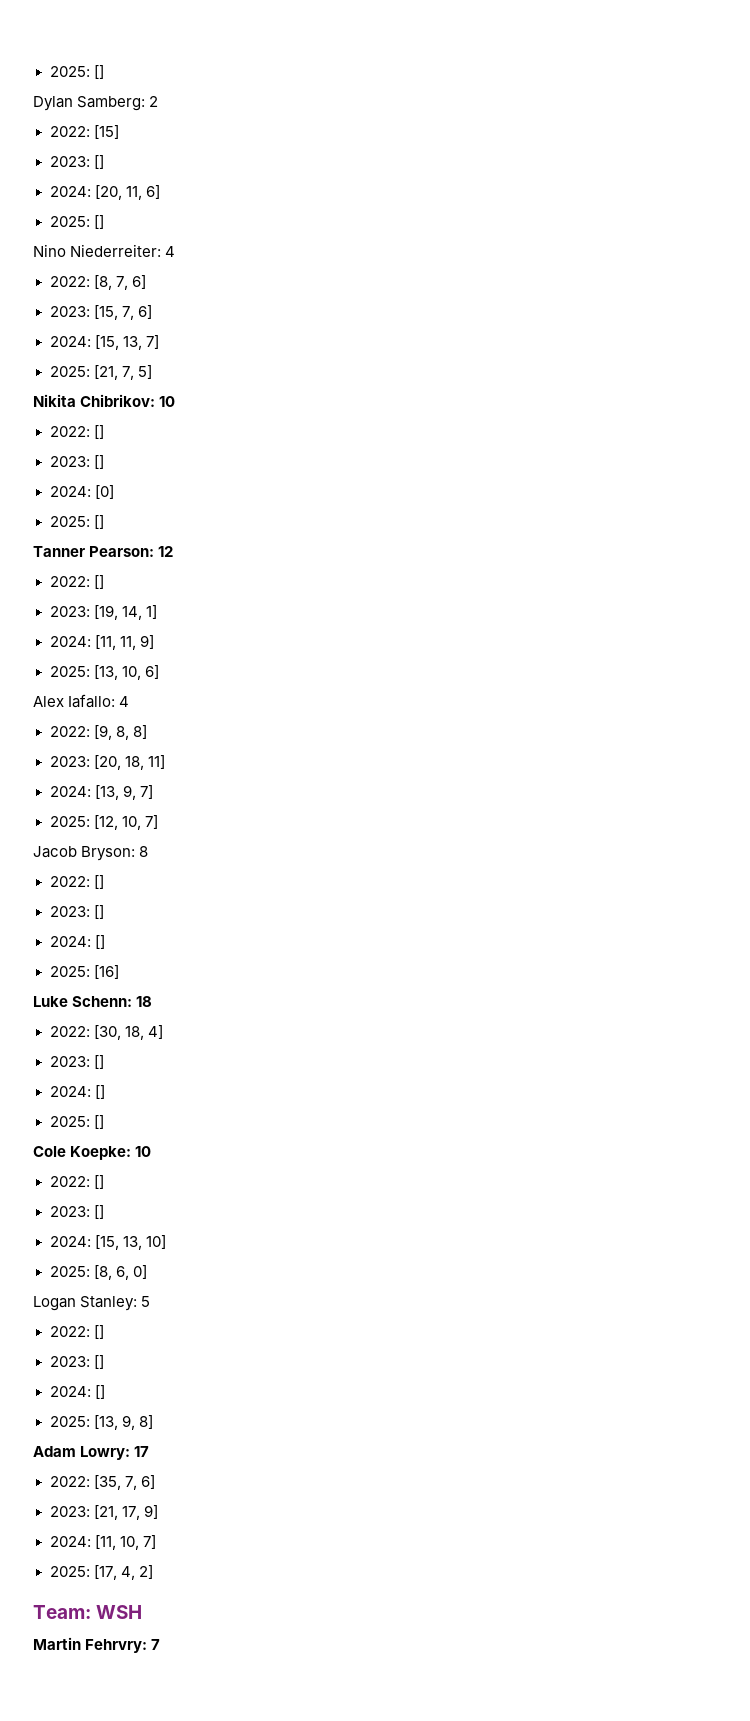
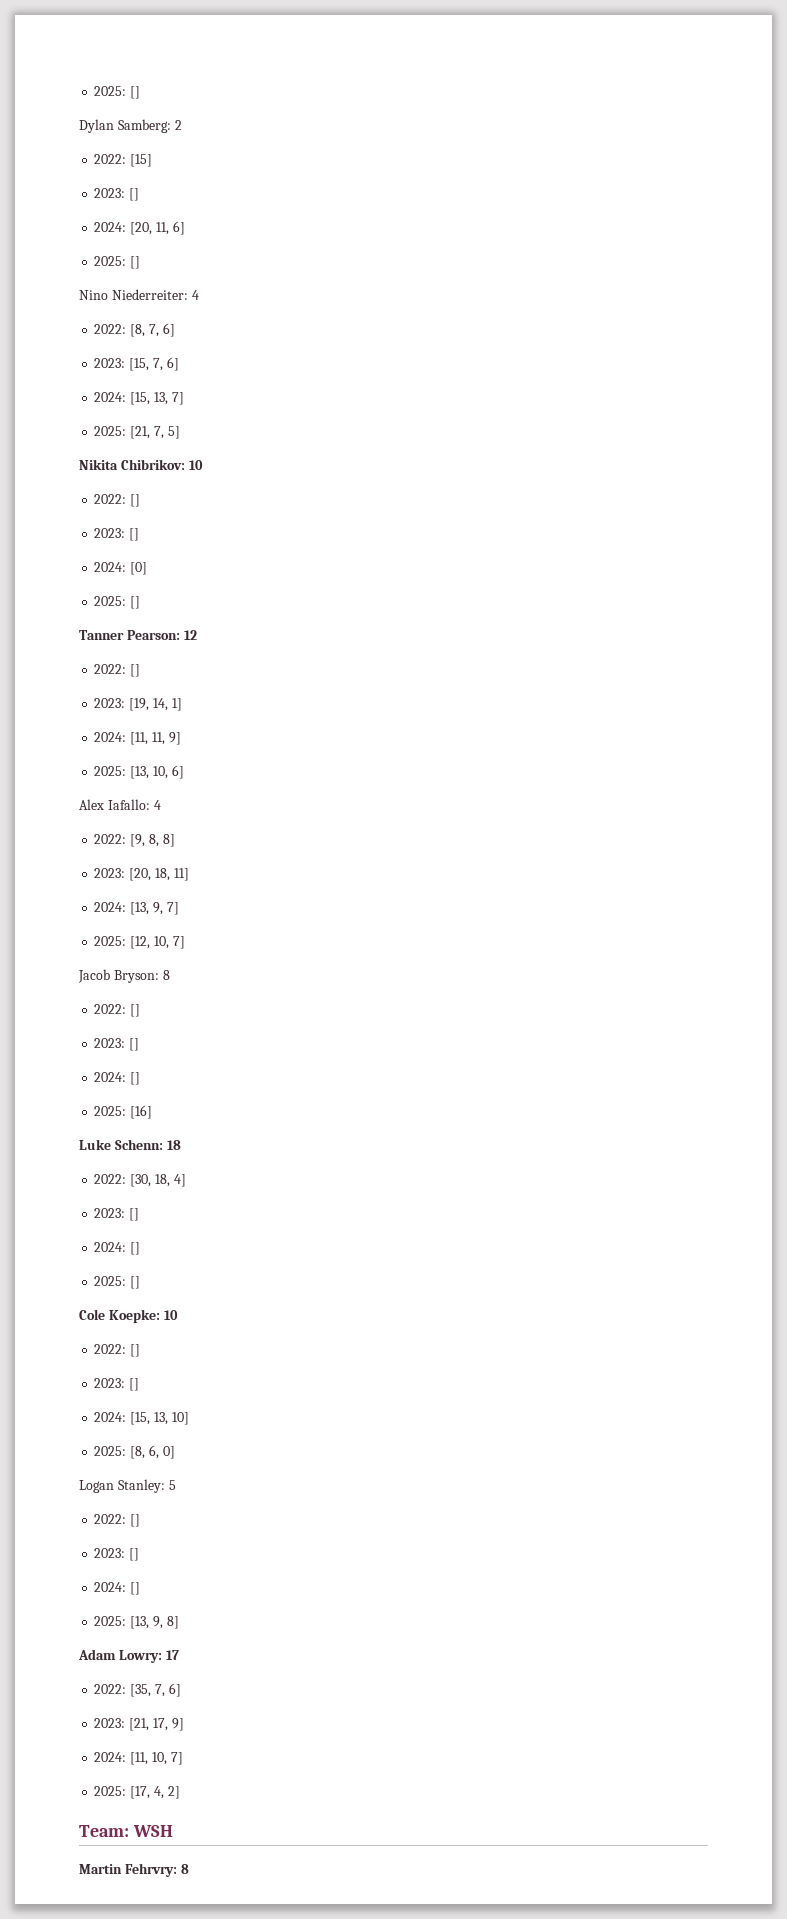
- Martin Fehrvry: 7
+ Martin Fehrvry: 8

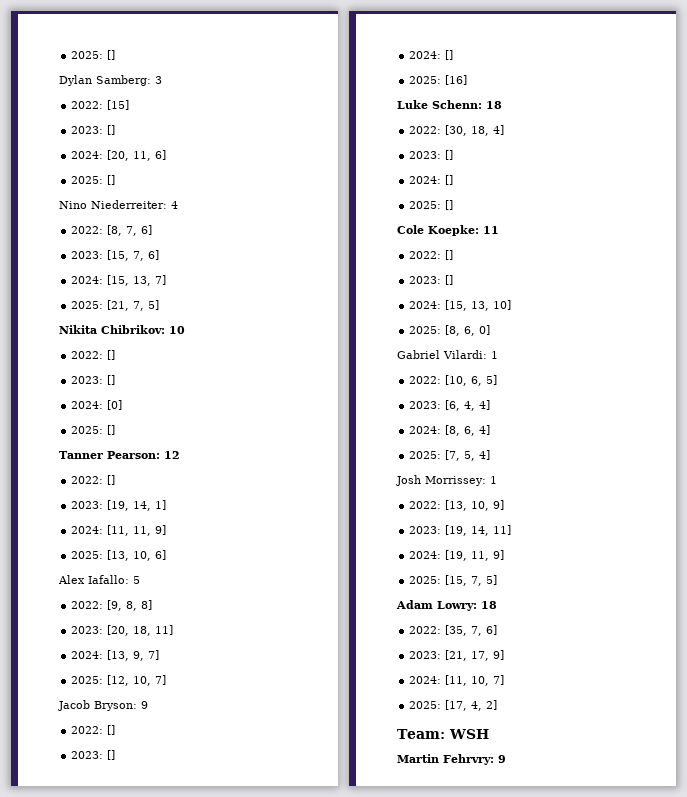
- Dylan Samberg: 2
+ Dylan Samberg: 3
- Alex Iafallo: 4
+ Alex Iafallo: 5
- Jacob Bryson: 8
+ Jacob Bryson: 9
- Cole Koepke: 10
+ Cole Koepke: 11
- Logan Stanley: 5
- 2022: []
- 2023: []
- 2024: []
- 2025: [13, 9, 8]
+ Gabriel Vilardi: 1
+ 2022: [10, 6, 5]
+ 2023: [6, 4, 4]
+ 2024: [8, 6, 4]
+ 2025: [7, 5, 4]
+ Josh Morrissey: 1
+ 2022: [13, 10, 9]
+ 2023: [19, 14, 11]
+ 2024: [19, 11, 9]
+ 2025: [15, 7, 5]
- Adam Lowry: 17
+ Adam Lowry: 18
- Martin Fehrvry: 8
+ Martin Fehrvry: 9

